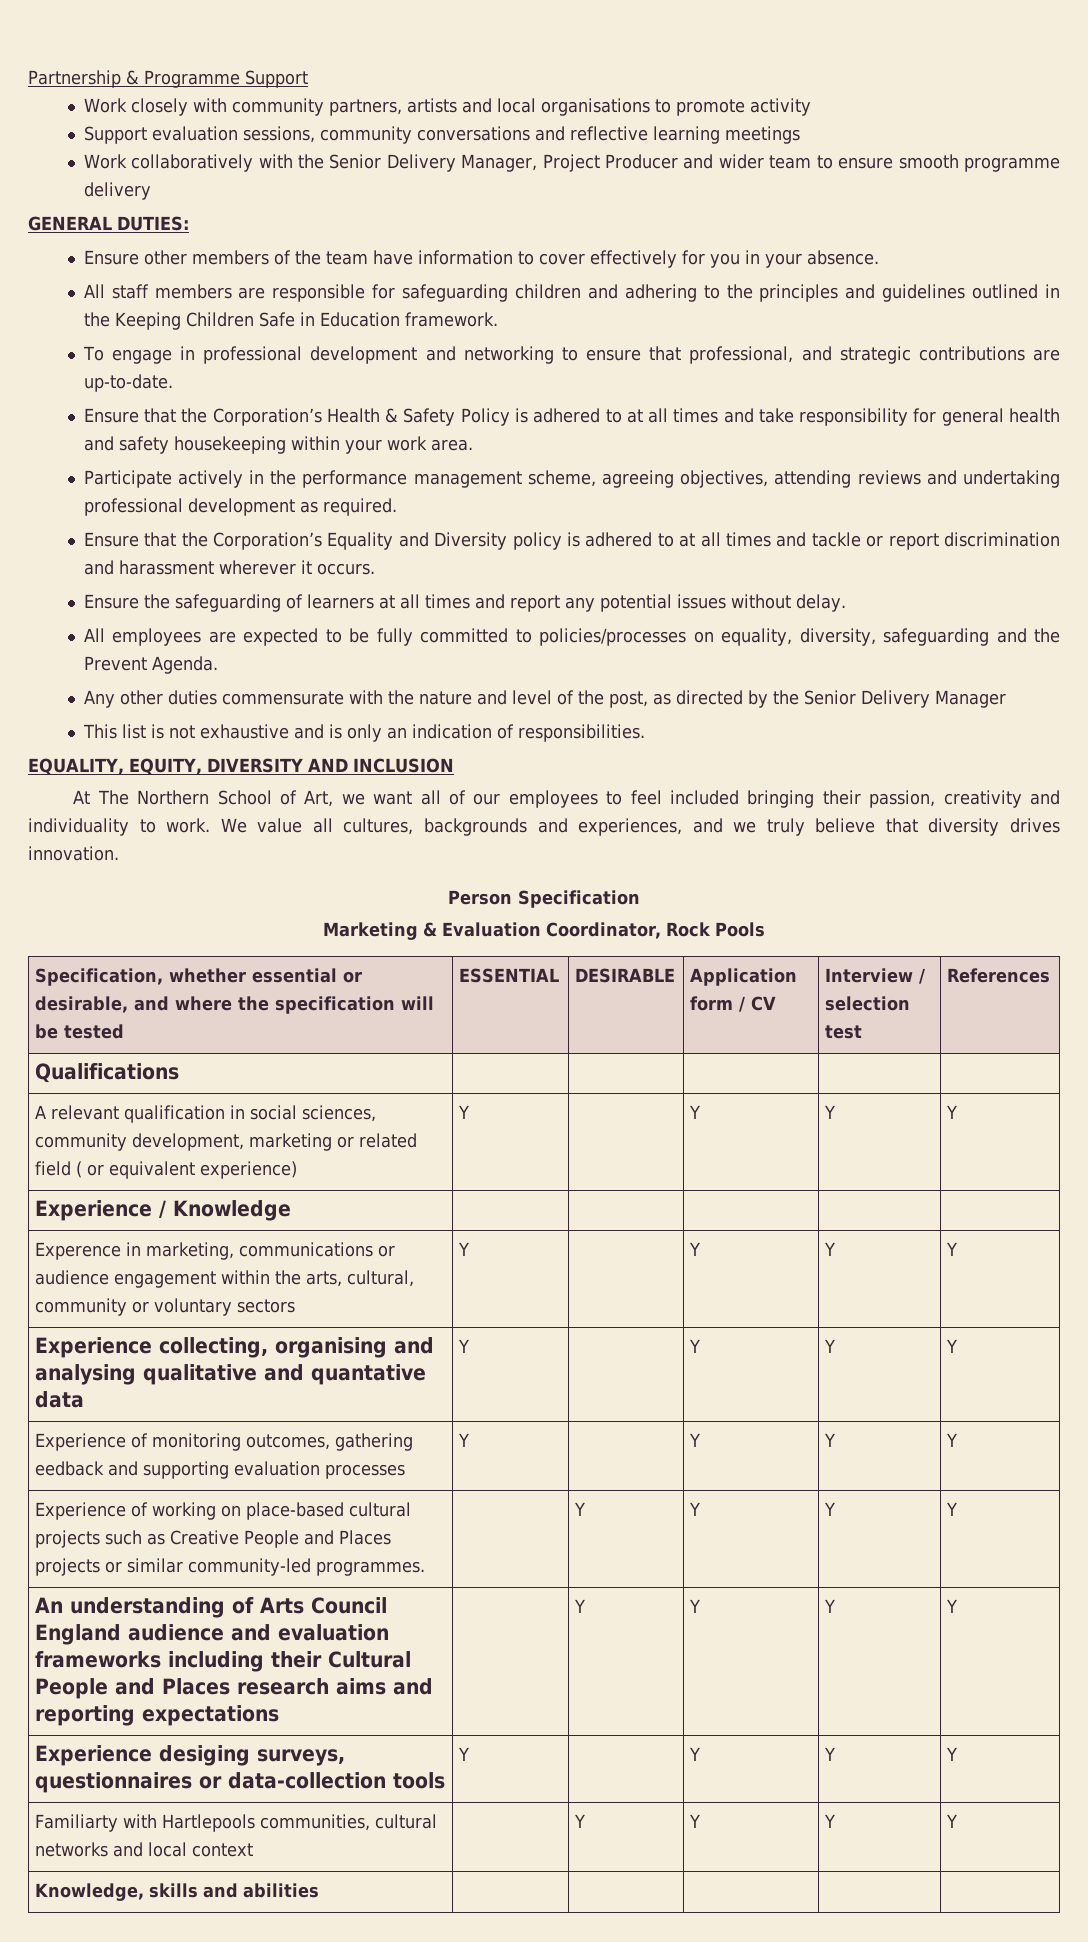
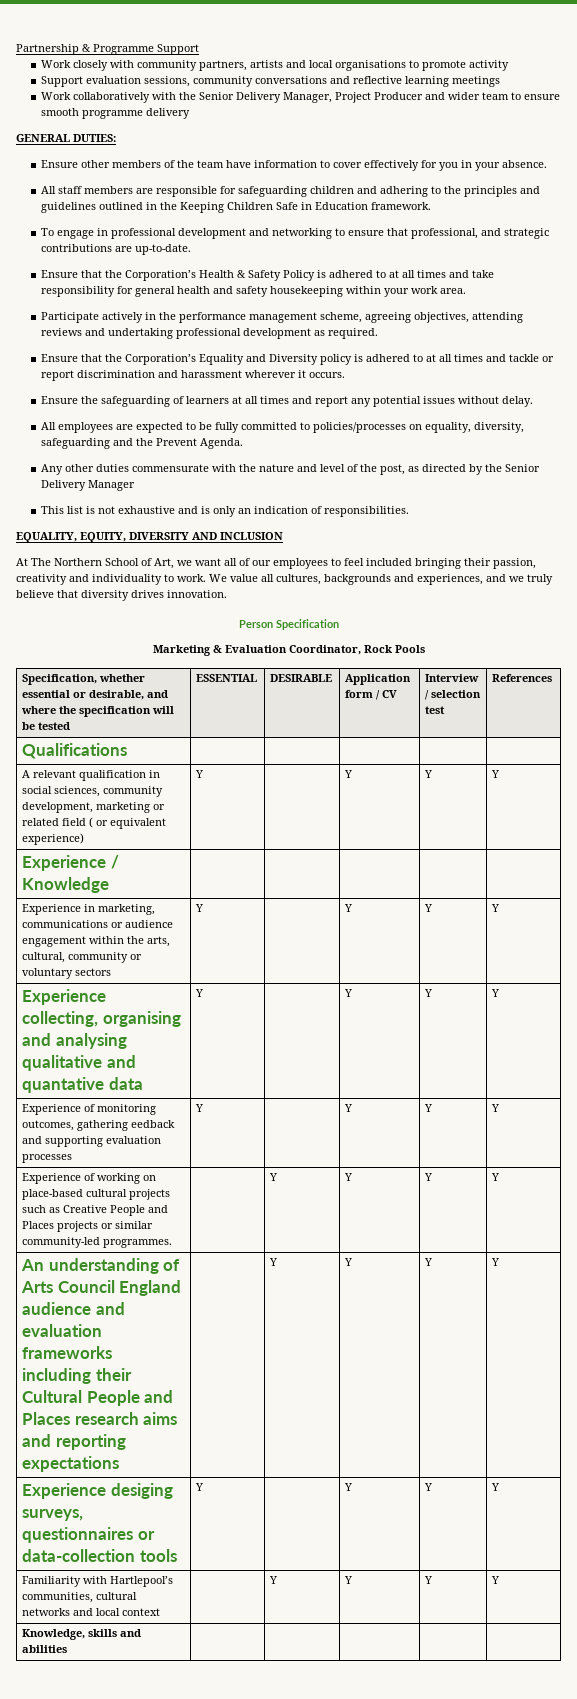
- Experence in marketing, communications or audience engagement within the arts, cultural, community or voluntary sectors | Y | | Y | Y | Y
+ Experience in marketing, communications or audience engagement within the arts, cultural, community or voluntary sectors | Y | | Y | Y | Y
- Familiarty with Hartlepools communities, cultural networks and local context | | Y | Y | Y | Y
+ Familiarity with Hartlepool’s communities, cultural networks and local context | | Y | Y | Y | Y

